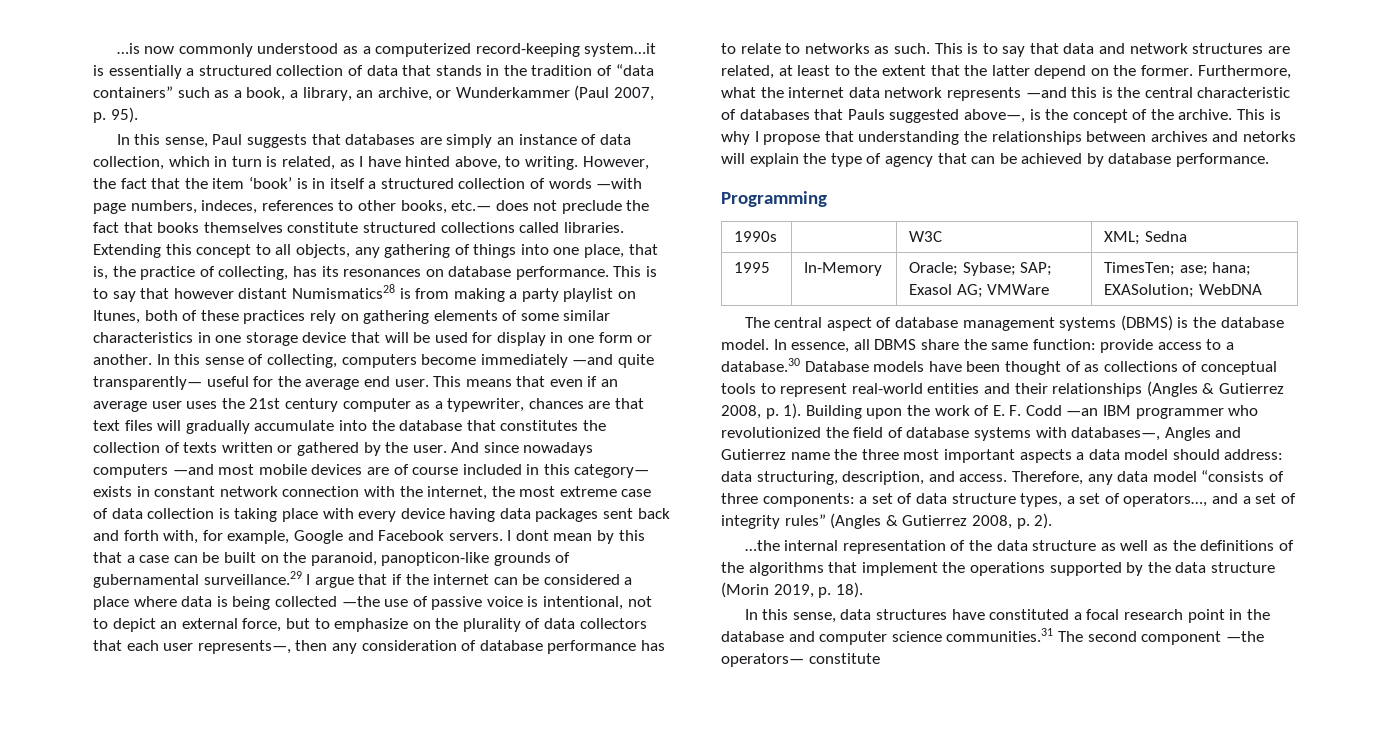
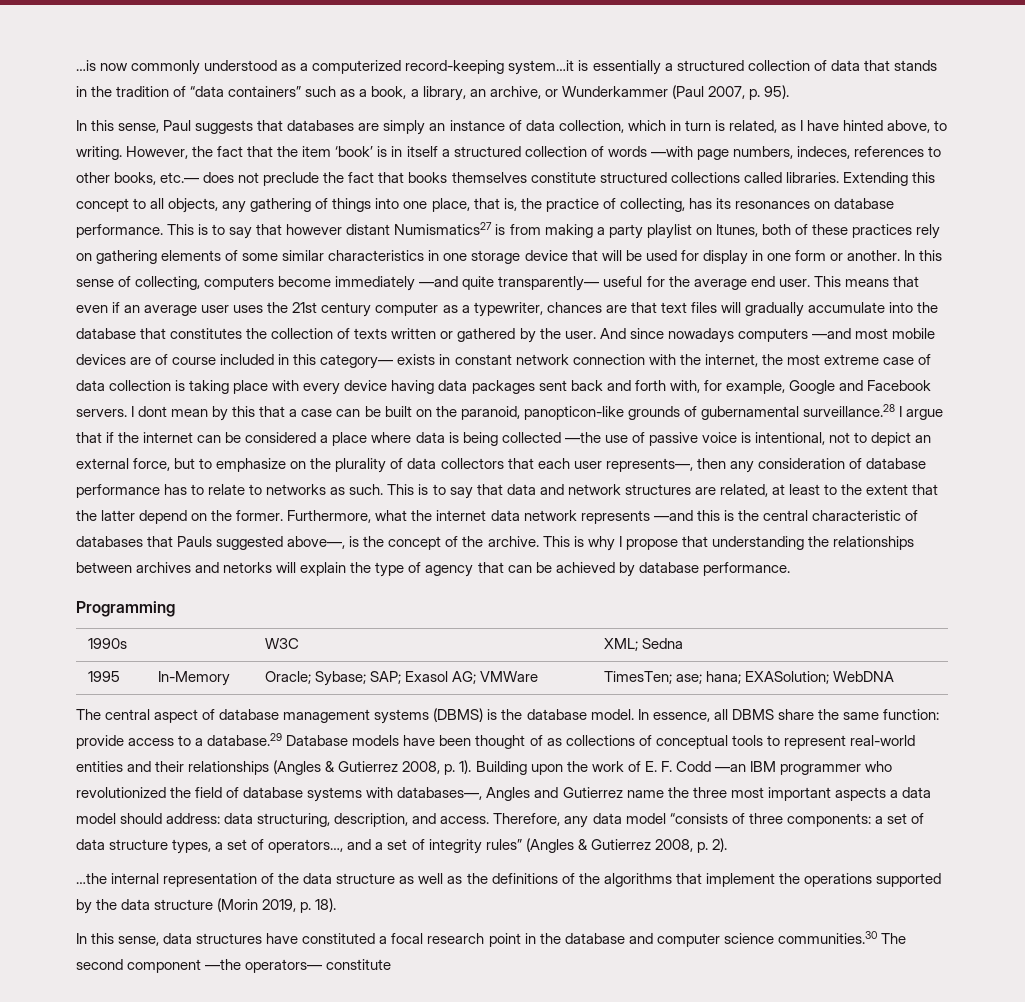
- This is to say that however distant Numismatics28 is from making a party playlist on Itunes, both of these practices rely on gathering elements of some similar characteristics in one storage device that will be used for display in one form or another.
+ This is to say that however distant Numismatics27 is from making a party playlist on Itunes, both of these practices rely on gathering elements of some similar characteristics in one storage device that will be used for display in one form or another.
- I dont mean by this that a case can be built on the paranoid, panopticon-like grounds of gubernamental surveillance.29 I argue that if the internet can be considered a place where data is being collected —the use of passive voice is intentional, not to depict an external force, but to emphasize on the plurality of data collectors that each user represents—, then any consideration of database performance has to relate to networks as such.
+ I dont mean by this that a case can be built on the paranoid, panopticon-like grounds of gubernamental surveillance.28 I argue that if the internet can be considered a place where data is being collected —the use of passive voice is intentional, not to depict an external force, but to emphasize on the plurality of data collectors that each user represents—, then any consideration of database performance has to relate to networks as such.
- In essence, all DBMS share the same function: provide access to a database.30 Database models have been thought of as collections of conceptual tools to represent real-world entities and their relationships (Angles & Gutierrez 2008, p. 1).
+ In essence, all DBMS share the same function: provide access to a database.29 Database models have been thought of as collections of conceptual tools to represent real-world entities and their relationships (Angles & Gutierrez 2008, p. 1).
- In this sense, data structures have constituted a focal research point in the database and computer science communities.31 The second component —the operators— constitute
+ In this sense, data structures have constituted a focal research point in the database and computer science communities.30 The second component —the operators— constitute

